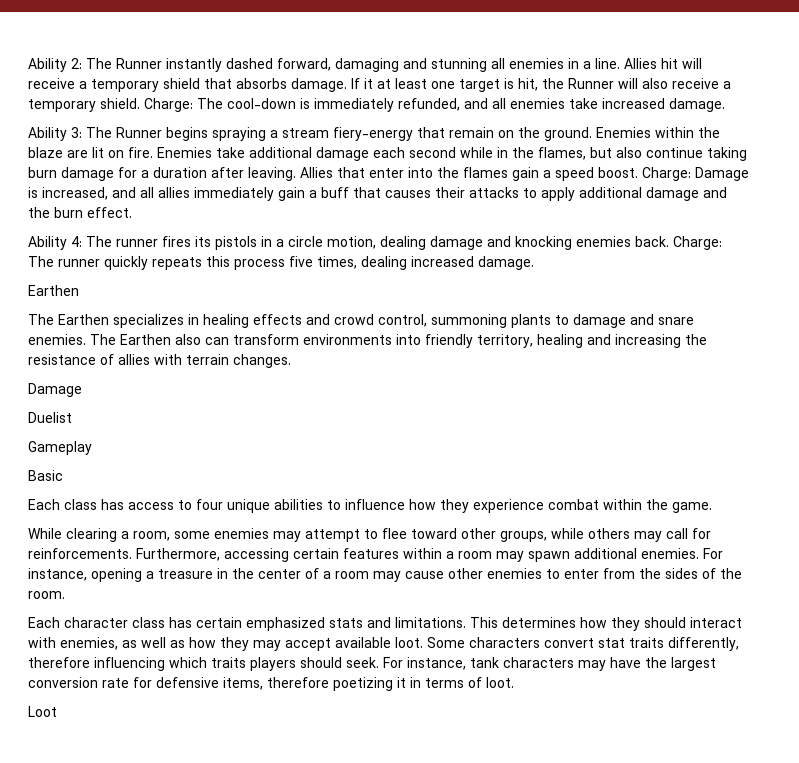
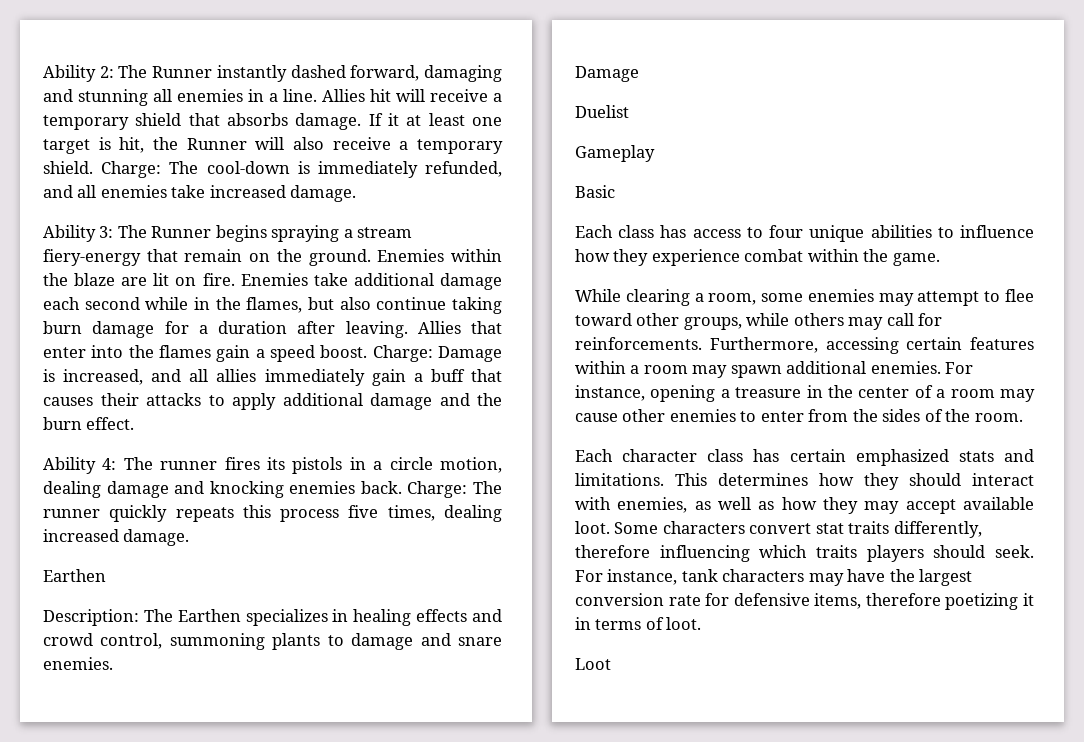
- The Earthen specializes in healing effects and crowd control, summoning plants to damage and snare enemies. The Earthen also can transform environments into friendly territory, healing and increasing the resistance of allies with terrain changes.
+ Description: The Earthen specializes in healing effects and crowd control, summoning plants to damage and snare enemies.

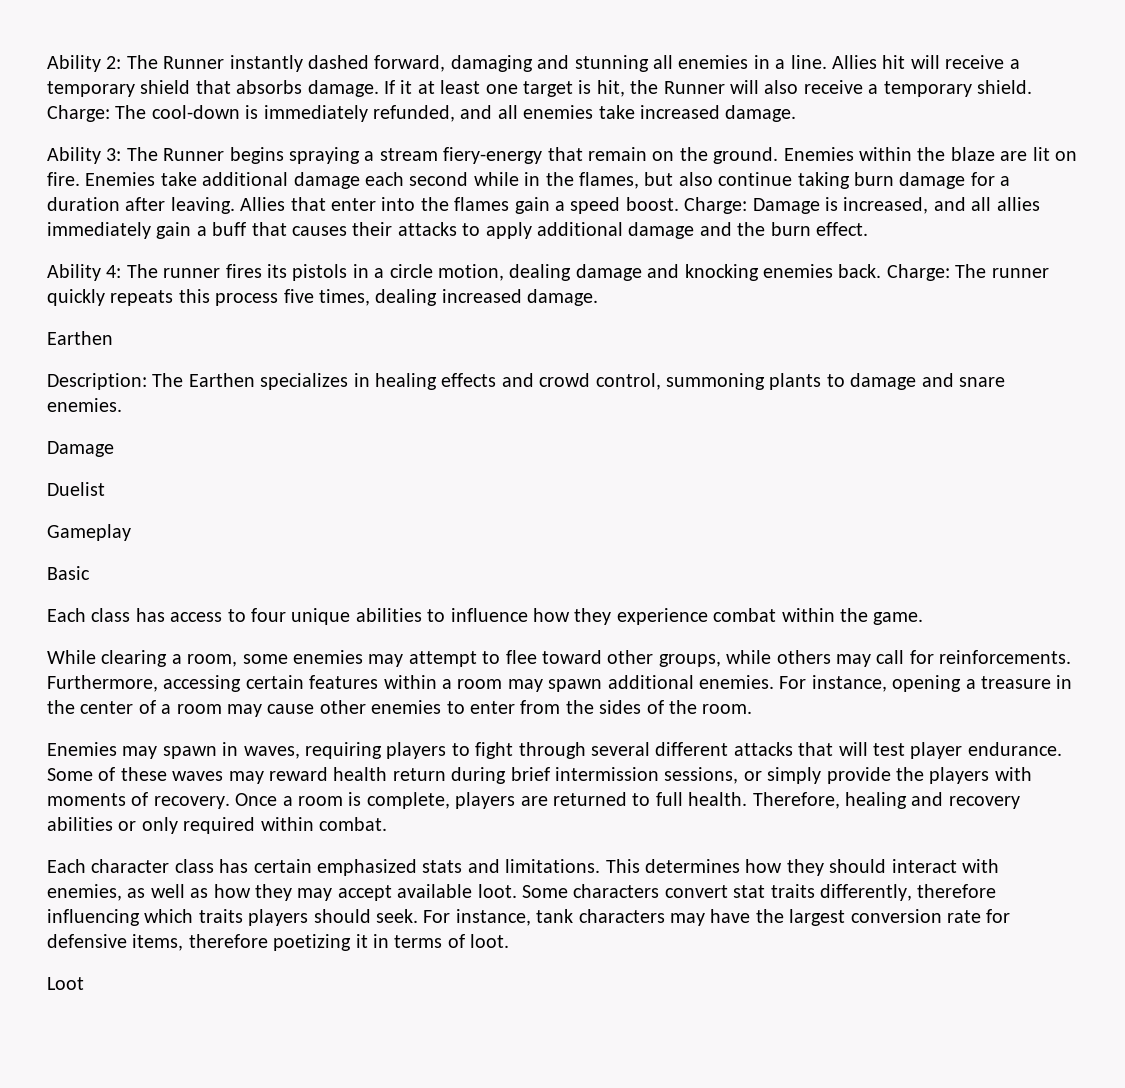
+ Enemies may spawn in waves, requiring players to fight through several different attacks that will test player endurance. Some of these waves may reward health return during brief intermission sessions, or simply provide the players with moments of recovery. Once a room is complete, players are returned to full health. Therefore, healing and recovery abilities or only required within combat.

